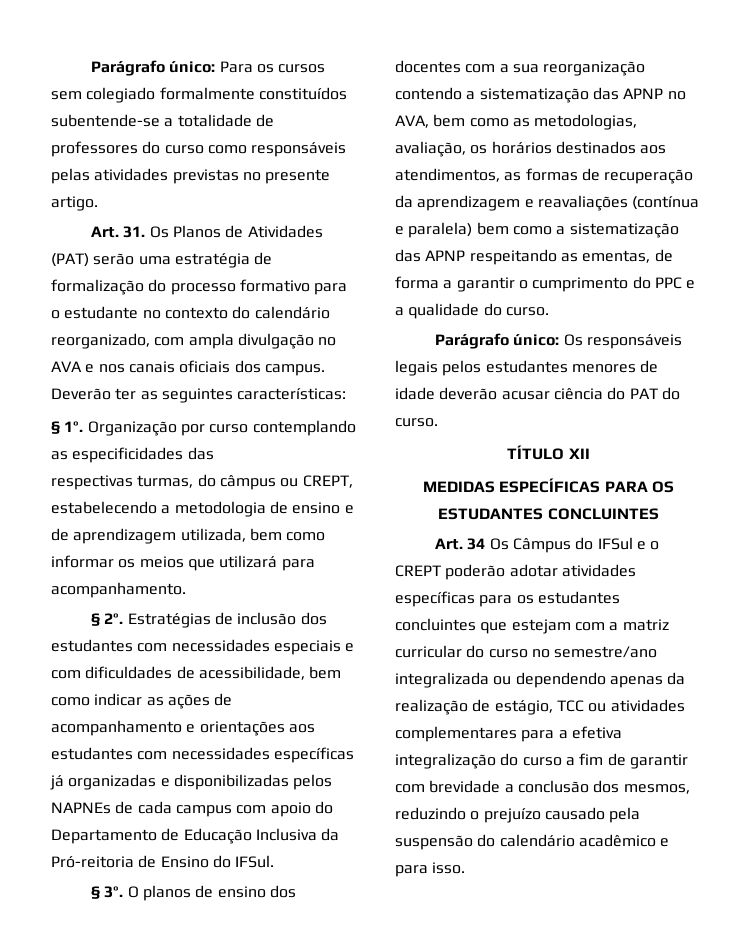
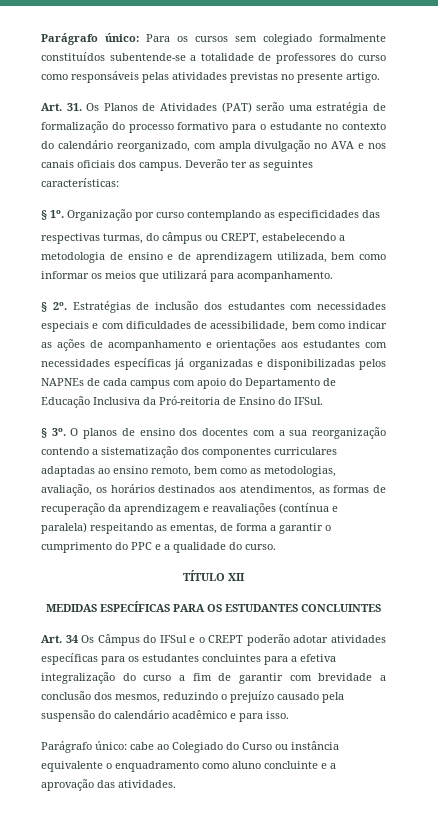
- O planos de ensino dos docentes com a sua reorganização contendo a sistematização das APNP no AVA, bem como as metodologias, avaliação, os horários destinados aos atendimentos, as formas de recuperação da aprendizagem e reavaliações (contínua e paralela) bem como a sistematização das APNP respeitando as ementas, de forma a garantir o cumprimento do PPC e a qualidade do curso.
+ O planos de ensino dos docentes com a sua reorganização contendo a sistematização dos componentes curriculares adaptadas ao ensino remoto, bem como as metodologias, avaliação, os horários destinados aos atendimentos, as formas de recuperação da aprendizagem e reavaliações (contínua e paralela) respeitando as ementas, de forma a garantir o cumprimento do PPC e a qualidade do curso.
- Parágrafo único: Os responsáveis legais pelos estudantes menores de idade deverão acusar ciência do PAT do curso.
- Art. 34 Os Câmpus do IFSul e o CREPT poderão adotar atividades específicas para os estudantes concluintes que estejam com a matriz curricular do curso no semestre/ano integralizada ou dependendo apenas da realização de estágio, TCC ou atividades complementares para a efetiva integralização do curso a fim de garantir com brevidade a conclusão dos mesmos, reduzindo o prejuízo causado pela suspensão do calendário acadêmico e para isso.
+ Art. 34 Os Câmpus do IFSul e o CREPT poderão adotar atividades específicas para os estudantes concluintes para a efetiva integralização do curso a fim de garantir com brevidade a conclusão dos mesmos, reduzindo o prejuízo causado pela suspensão do calendário acadêmico e para isso.
+ Parágrafo único: cabe ao Colegiado do Curso ou instância equivalente o enquadramento como aluno concluinte e a aprovação das atividades.

